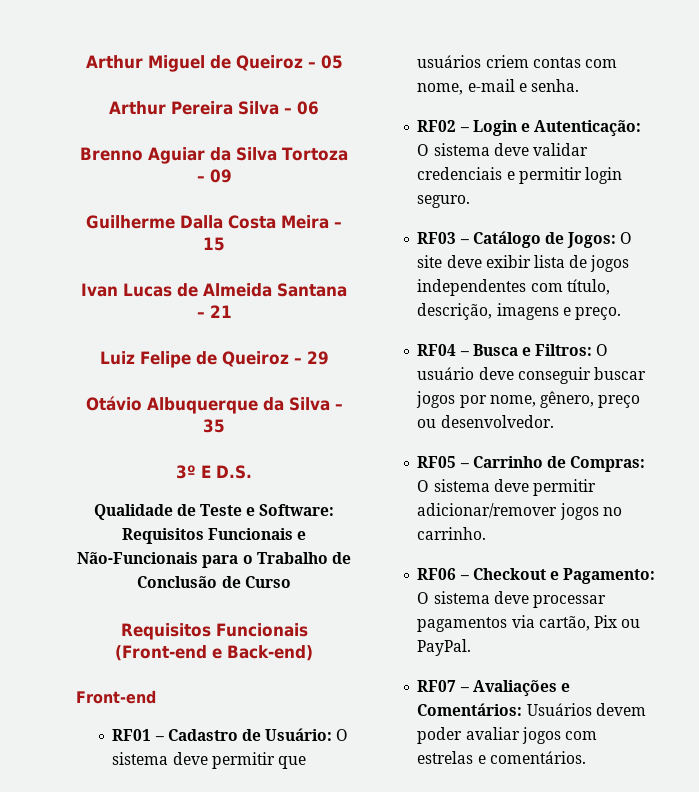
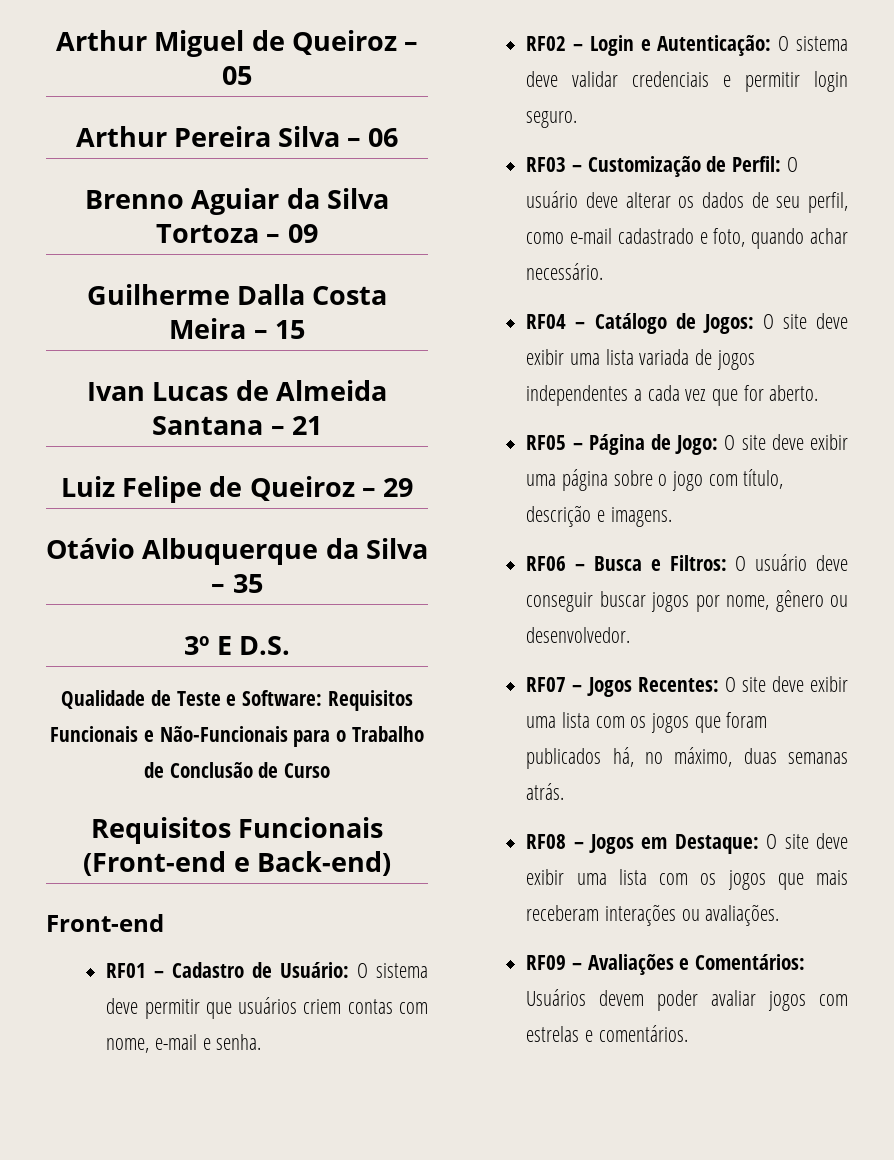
- RF03 – Catálogo de Jogos: O site deve exibir lista de jogos independentes com título, descrição, imagens e preço.
- RF04 – Busca e Filtros: O usuário deve conseguir buscar jogos por nome, gênero, preço ou desenvolvedor.
+ RF03 – Customização de Perfil: O usuário deve alterar os dados de seu perfil, como e-mail cadastrado e foto, quando achar necessário.
+ RF04 – Catálogo de Jogos: O site deve exibir uma lista variada de jogos independentes a cada vez que for aberto.
+ RF05 – Página de Jogo: O site deve exibir uma página sobre o jogo com título, descrição e imagens.
+ RF06 – Busca e Filtros: O usuário deve conseguir buscar jogos por nome, gênero ou desenvolvedor.
- RF05 – Carrinho de Compras: O sistema deve permitir adicionar/remover jogos no carrinho.
- RF06 – Checkout e Pagamento: O sistema deve processar pagamentos via cartão, Pix ou PayPal.
- RF07 – Avaliações e Comentários: Usuários devem poder avaliar jogos com estrelas e comentários.
+ RF07 – Jogos Recentes: O site deve exibir uma lista com os jogos que foram publicados há, no máximo, duas semanas atrás.
+ RF08 – Jogos em Destaque: O site deve exibir uma lista com os jogos que mais receberam interações ou avaliações.
+ RF09 – Avaliações e Comentários: Usuários devem poder avaliar jogos com estrelas e comentários.

